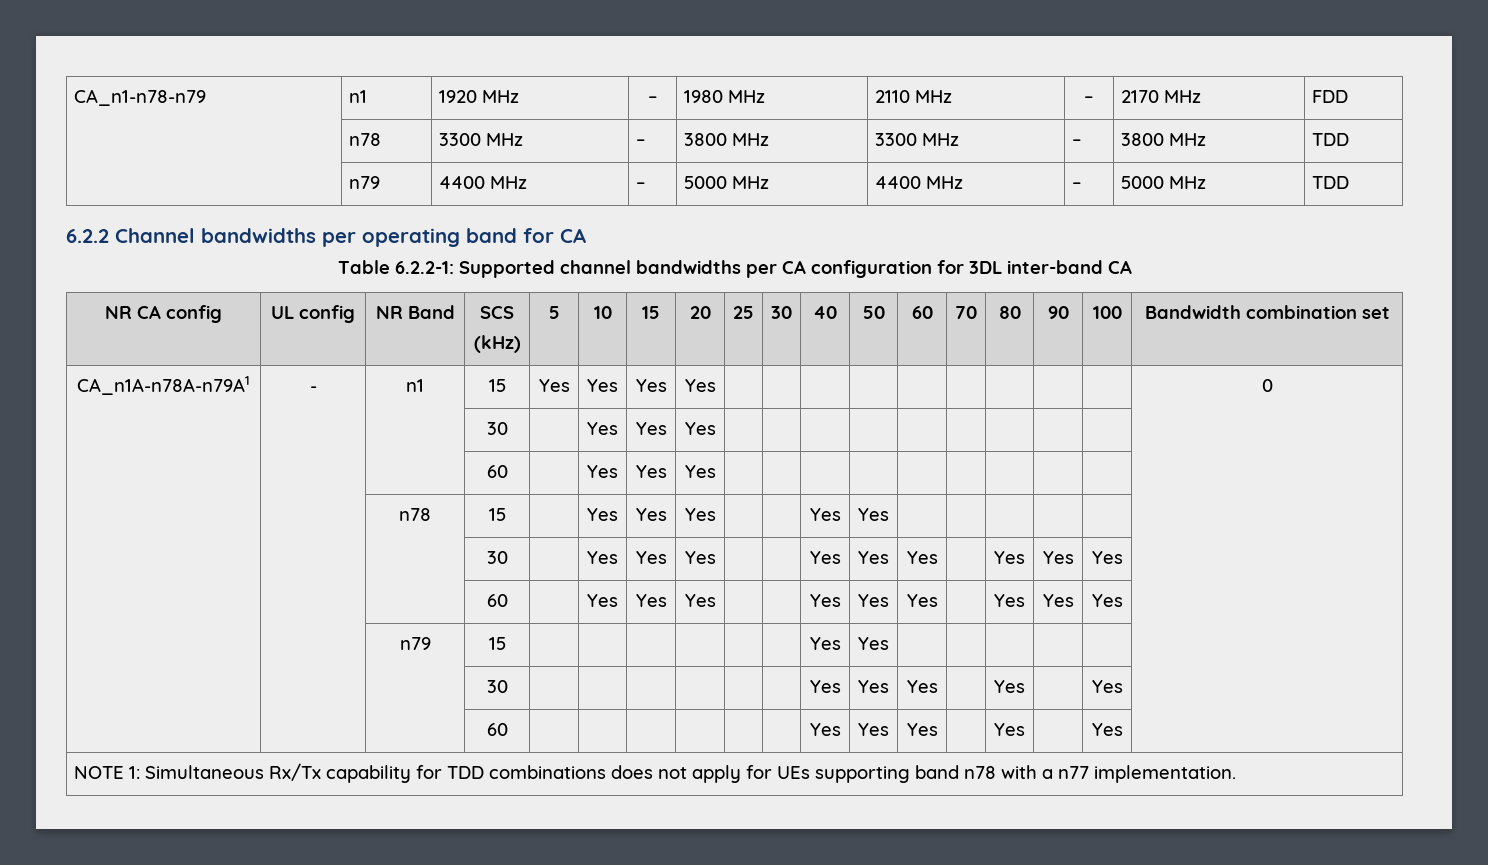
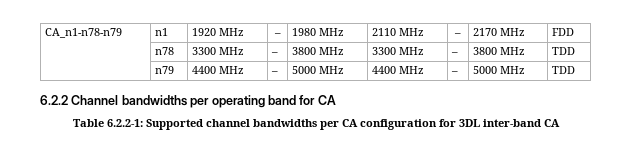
- NR CA config | UL config | NR Band | SCS
- (kHz) | 5 | 10 | 15 | 20 | 25 | 30 | 40 | 50 | 60 | 70 | 80 | 90 | 100 | Bandwidth combination set
- CA_n1A-n78A-n79A1 | - | n1 | 15 | Yes | Yes | Yes | Yes | | | | | | | | | | 0
- | | | 30 | | Yes | Yes | Yes | | | | | | | | | |
- | | | 60 | | Yes | Yes | Yes | | | | | | | | | |
- | | n78 | 15 | | Yes | Yes | Yes | | | Yes | Yes | | | | | |
- | | | 30 | | Yes | Yes | Yes | | | Yes | Yes | Yes | | Yes | Yes | Yes |
- | | | 60 | | Yes | Yes | Yes | | | Yes | Yes | Yes | | Yes | Yes | Yes |
- | | n79 | 15 | | | | | | | Yes | Yes | | | | | |
- | | | 30 | | | | | | | Yes | Yes | Yes | | Yes | | Yes |
- | | | 60 | | | | | | | Yes | Yes | Yes | | Yes | | Yes |
- NOTE 1: Simultaneous Rx/Tx capability for TDD combinations does not apply for UEs supporting band n78 with a n77 implementation.

